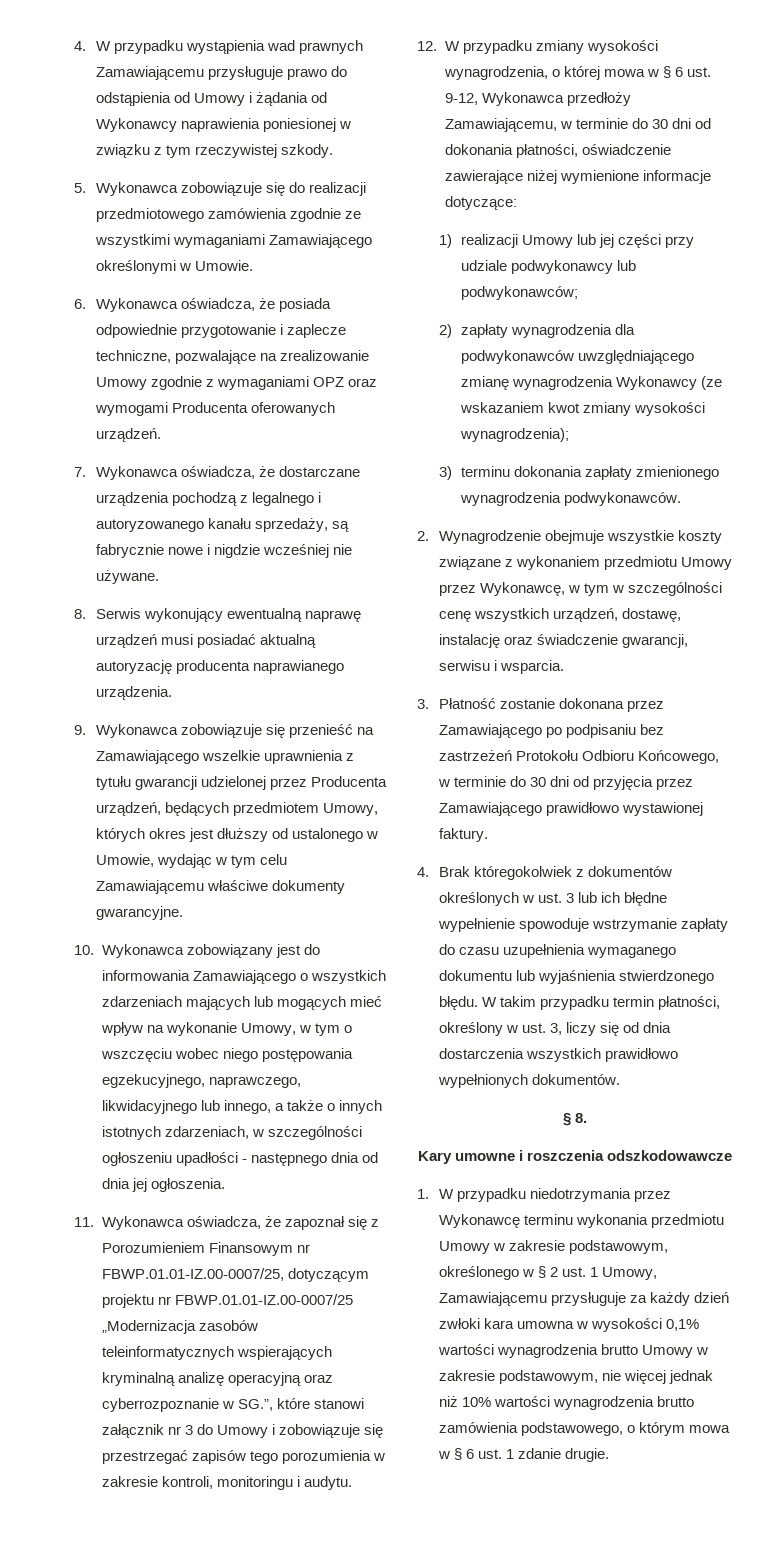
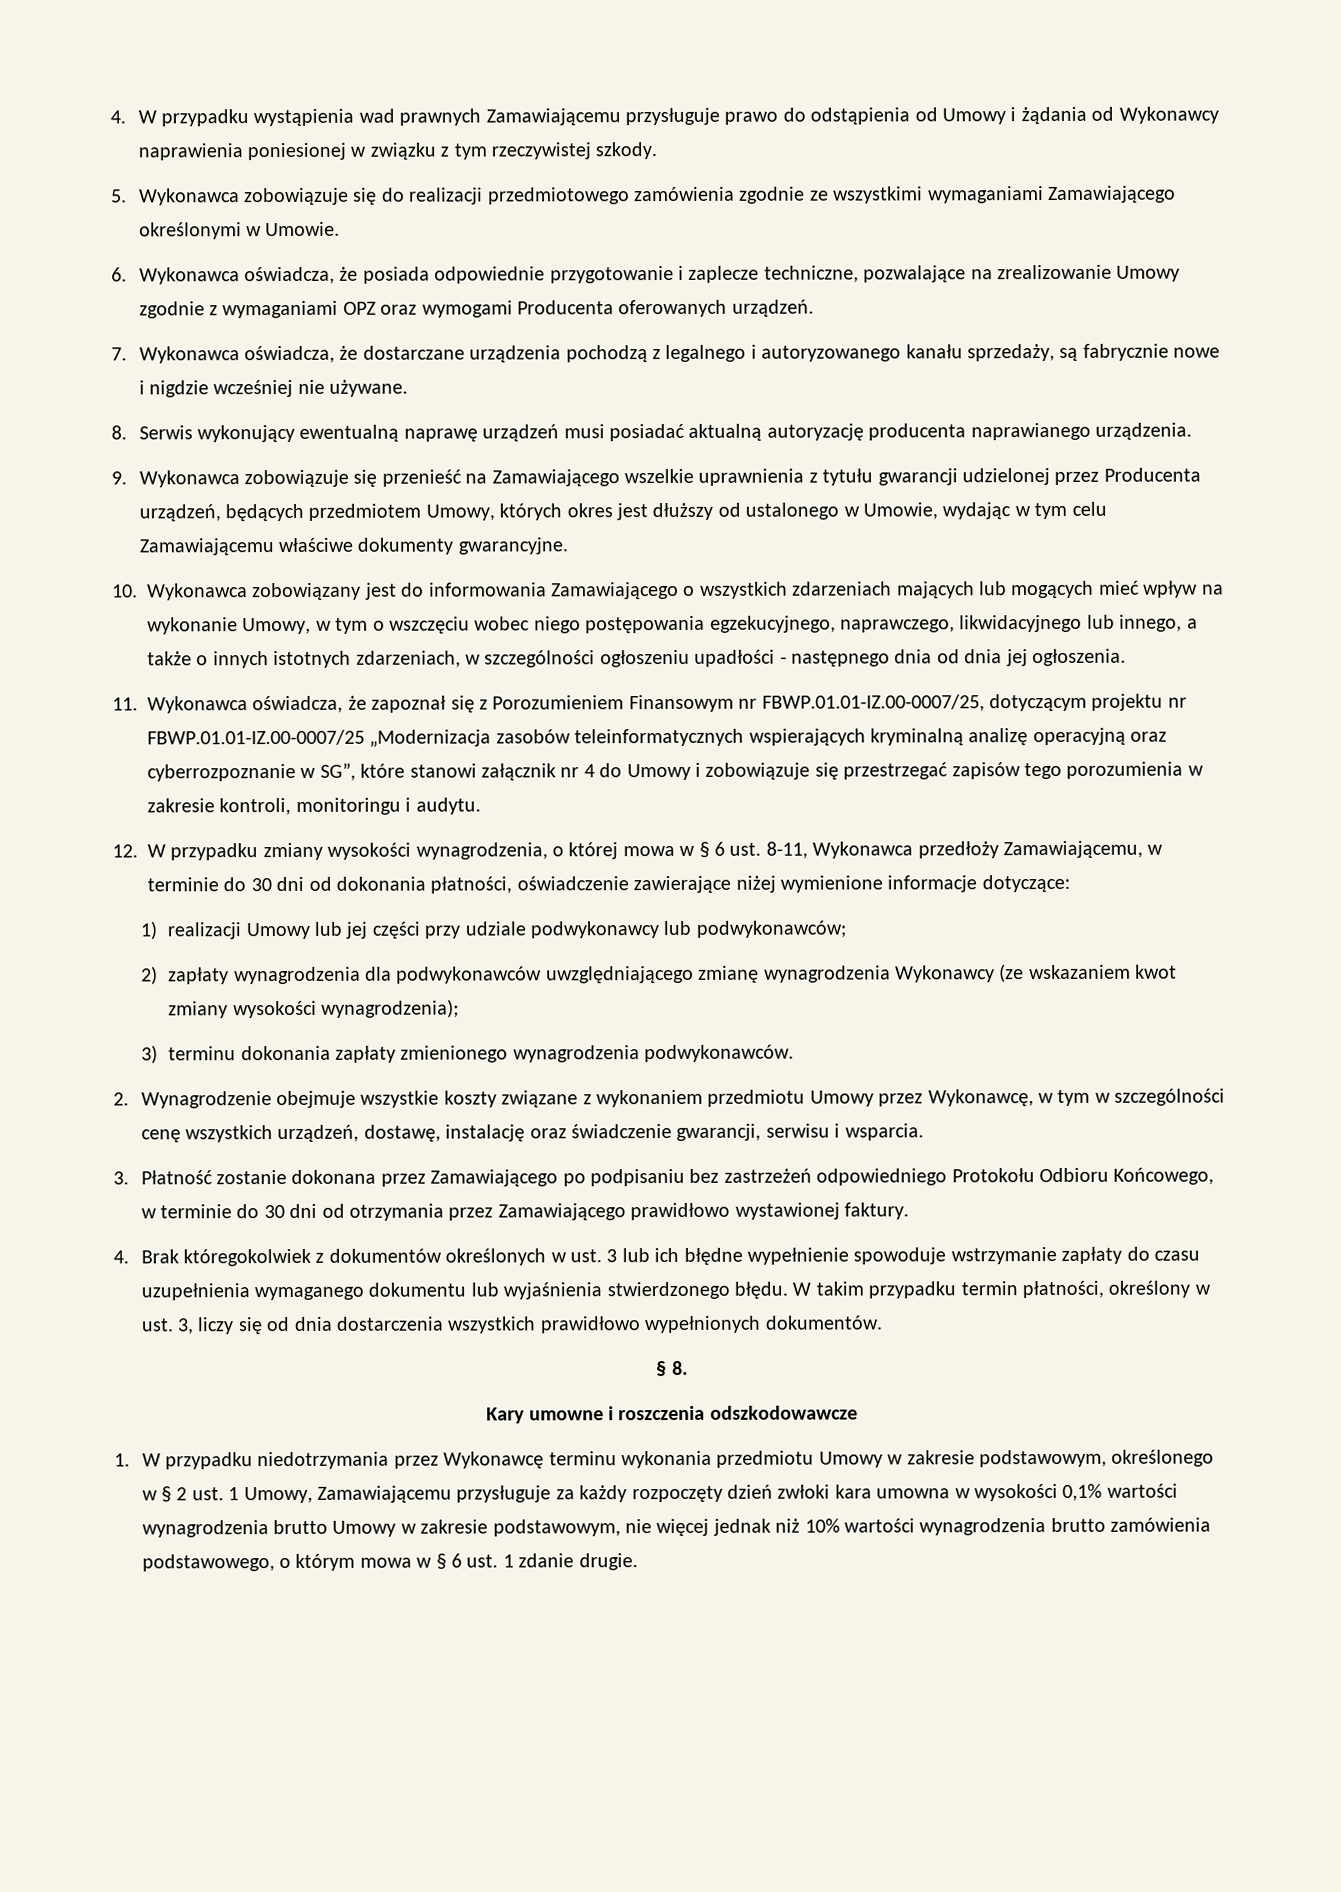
- 11. Wykonawca oświadcza, że zapoznał się z Porozumieniem Finansowym nr FBWP.01.01-IZ.00-0007/25, dotyczącym projektu nr FBWP.01.01-IZ.00-0007/25 „Modernizacja zasobów teleinformatycznych wspierających kryminalną analizę operacyjną oraz cyberrozpoznanie w SG.”, które stanowi załącznik nr 3 do Umowy i zobowiązuje się przestrzegać zapisów tego porozumienia w zakresie kontroli, monitoringu i audytu.
+ 11. Wykonawca oświadcza, że zapoznał się z Porozumieniem Finansowym nr FBWP.01.01-IZ.00-0007/25, dotyczącym projektu nr FBWP.01.01-IZ.00-0007/25 „Modernizacja zasobów teleinformatycznych wspierających kryminalną analizę operacyjną oraz cyberrozpoznanie w SG”, które stanowi załącznik nr 4 do Umowy i zobowiązuje się przestrzegać zapisów tego porozumienia w zakresie kontroli, monitoringu i audytu.
- 12. W przypadku zmiany wysokości wynagrodzenia, o której mowa w § 6 ust. 9-12, Wykonawca przedłoży Zamawiającemu, w terminie do 30 dni od dokonania płatności, oświadczenie zawierające niżej wymienione informacje dotyczące:
+ 12. W przypadku zmiany wysokości wynagrodzenia, o której mowa w § 6 ust. 8-11, Wykonawca przedłoży Zamawiającemu, w terminie do 30 dni od dokonania płatności, oświadczenie zawierające niżej wymienione informacje dotyczące:
- 3. Płatność zostanie dokonana przez Zamawiającego po podpisaniu bez zastrzeżeń Protokołu Odbioru Końcowego, w terminie do 30 dni od przyjęcia przez Zamawiającego prawidłowo wystawionej faktury.
+ 3. Płatność zostanie dokonana przez Zamawiającego po podpisaniu bez zastrzeżeń odpowiedniego Protokołu Odbioru Końcowego, w terminie do 30 dni od otrzymania przez Zamawiającego prawidłowo wystawionej faktury.
- 1. W przypadku niedotrzymania przez Wykonawcę terminu wykonania przedmiotu Umowy w zakresie podstawowym, określonego w § 2 ust. 1 Umowy, Zamawiającemu przysługuje za każdy dzień zwłoki kara umowna w wysokości 0,1% wartości wynagrodzenia brutto Umowy w zakresie podstawowym, nie więcej jednak niż 10% wartości wynagrodzenia brutto zamówienia podstawowego, o którym mowa w § 6 ust. 1 zdanie drugie.
+ 1. W przypadku niedotrzymania przez Wykonawcę terminu wykonania przedmiotu Umowy w zakresie podstawowym, określonego w § 2 ust. 1 Umowy, Zamawiającemu przysługuje za każdy rozpoczęty dzień zwłoki kara umowna w wysokości 0,1% wartości wynagrodzenia brutto Umowy w zakresie podstawowym, nie więcej jednak niż 10% wartości wynagrodzenia brutto zamówienia podstawowego, o którym mowa w § 6 ust. 1 zdanie drugie.

